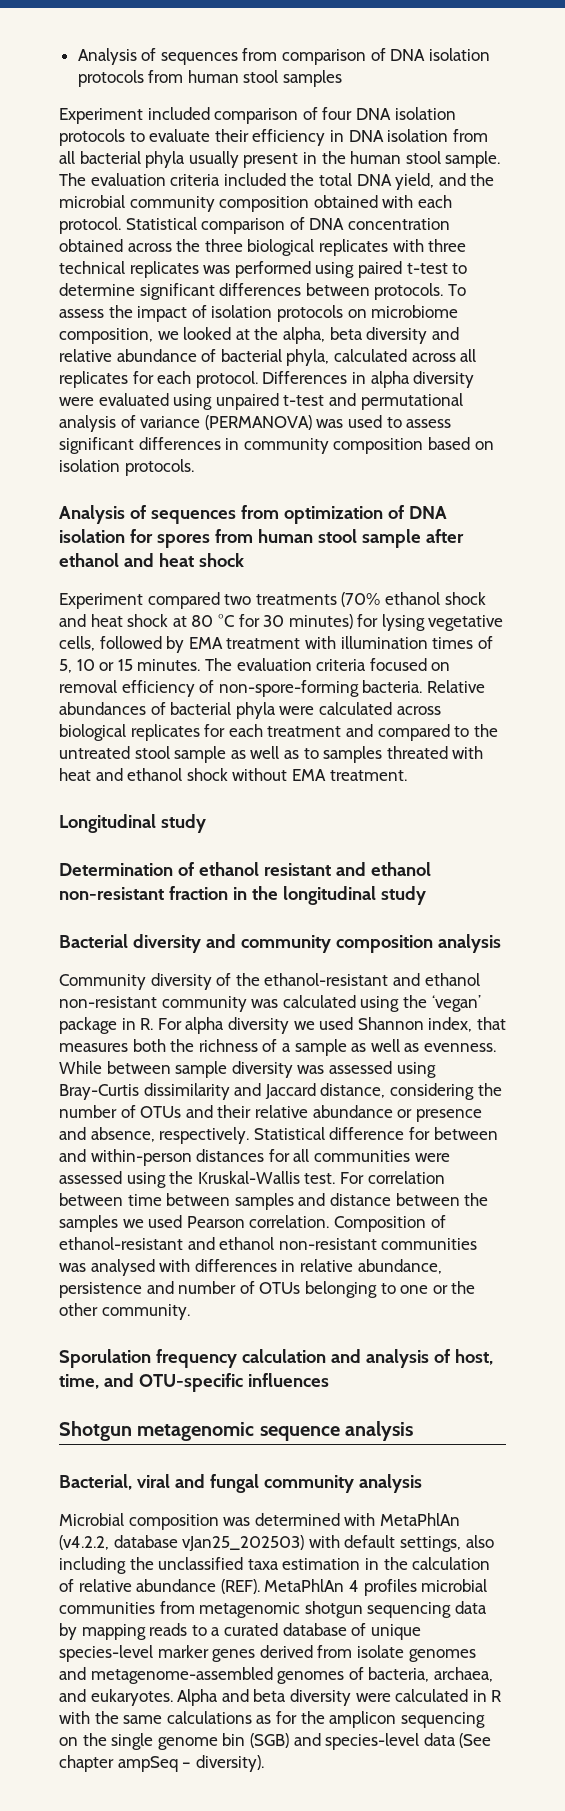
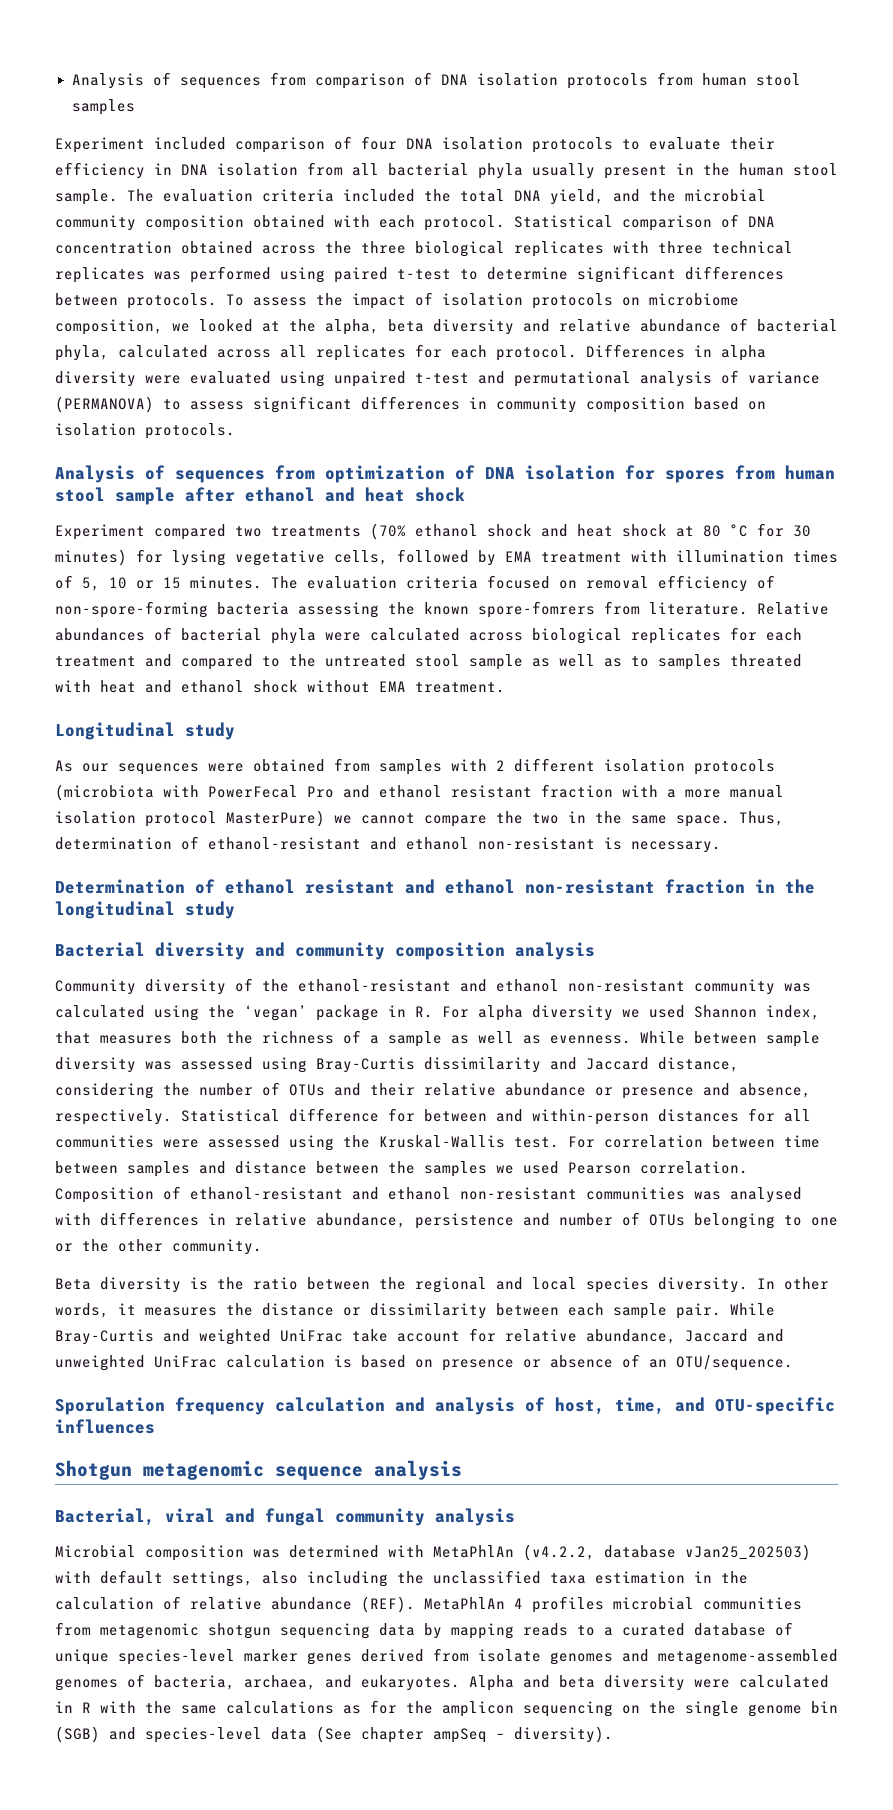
- Differences in alpha diversity were evaluated using unpaired t-test and permutational analysis of variance (PERMANOVA) was used to assess significant differences in community composition based on isolation protocols.
+ Differences in alpha diversity were evaluated using unpaired t-test and permutational analysis of variance (PERMANOVA) to assess significant differences in community composition based on isolation protocols.
- The evaluation criteria focused on removal efficiency of non-spore-forming bacteria.
+ The evaluation criteria focused on removal efficiency of non-spore-forming bacteria assessing the known spore-fomrers from literature.
+ As our sequences were obtained from samples with 2 different isolation protocols (microbiota with PowerFecal Pro and ethanol resistant fraction with a more manual isolation protocol MasterPure) we cannot compare the two in the same space. Thus, determination of ethanol-resistant and ethanol non-resistant is necessary.
+ Beta diversity is the ratio between the regional and local species diversity. In other words, it measures the distance or dissimilarity between each sample pair. While Bray-Curtis and weighted UniFrac take account for relative abundance, Jaccard and unweighted UniFrac calculation is based on presence or absence of an OTU/sequence.

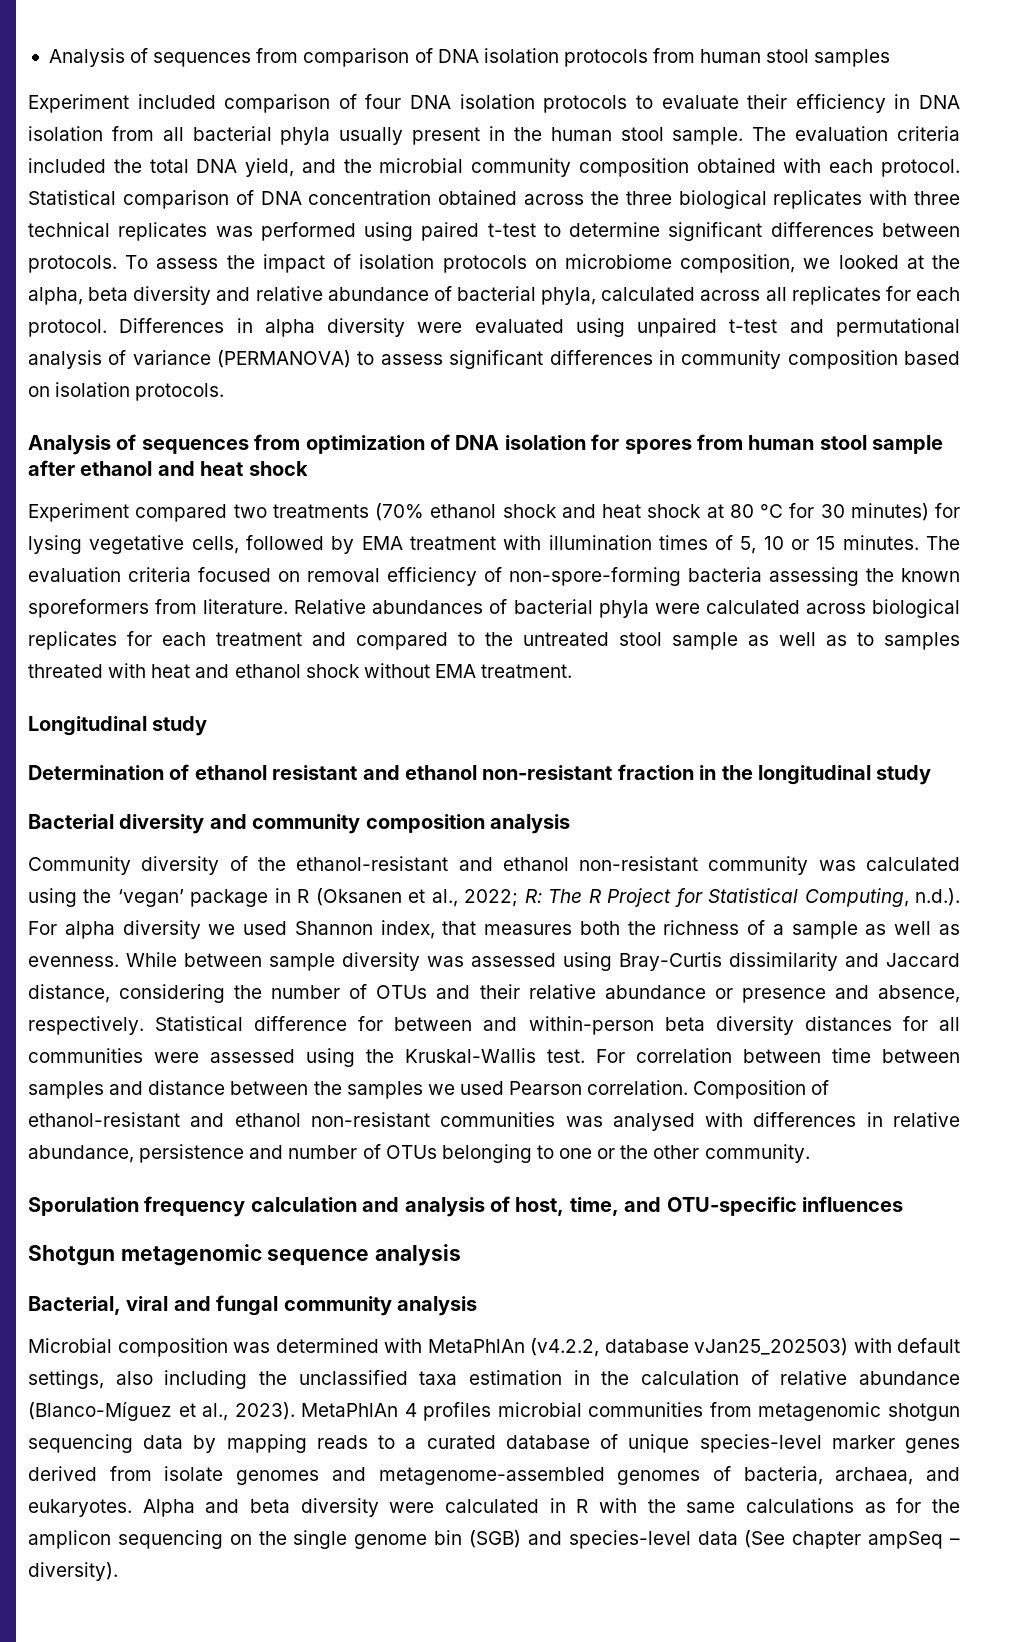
- The evaluation criteria focused on removal efficiency of non-spore-forming bacteria assessing the known spore-fomrers from literature.
+ The evaluation criteria focused on removal efficiency of non-spore-forming bacteria assessing the known sporeformers from literature.
- As our sequences were obtained from samples with 2 different isolation protocols (microbiota with PowerFecal Pro and ethanol resistant fraction with a more manual isolation protocol MasterPure) we cannot compare the two in the same space. Thus, determination of ethanol-resistant and ethanol non-resistant is necessary.
- Community diversity of the ethanol-resistant and ethanol non-resistant community was calculated using the ‘vegan’ package in R. For alpha diversity we used Shannon index, that measures both the richness of a sample as well as evenness.
+ Community diversity of the ethanol-resistant and ethanol non-resistant community was calculated using the ‘vegan’ package in R (Oksanen et al., 2022; R: The R Project for Statistical Computing, n.d.). For alpha diversity we used Shannon index, that measures both the richness of a sample as well as evenness.
- Statistical difference for between and within-person distances for all communities were assessed using the Kruskal-Wallis test.
+ Statistical difference for between and within-person beta diversity distances for all communities were assessed using the Kruskal-Wallis test.
- Beta diversity is the ratio between the regional and local species diversity. In other words, it measures the distance or dissimilarity between each sample pair. While Bray-Curtis and weighted UniFrac take account for relative abundance, Jaccard and unweighted UniFrac calculation is based on presence or absence of an OTU/sequence.
- Microbial composition was determined with MetaPhlAn (v4.2.2, database vJan25_202503) with default settings, also including the unclassified taxa estimation in the calculation of relative abundance (REF).
+ Microbial composition was determined with MetaPhlAn (v4.2.2, database vJan25_202503) with default settings, also including the unclassified taxa estimation in the calculation of relative abundance (Blanco-Míguez et al., 2023).

